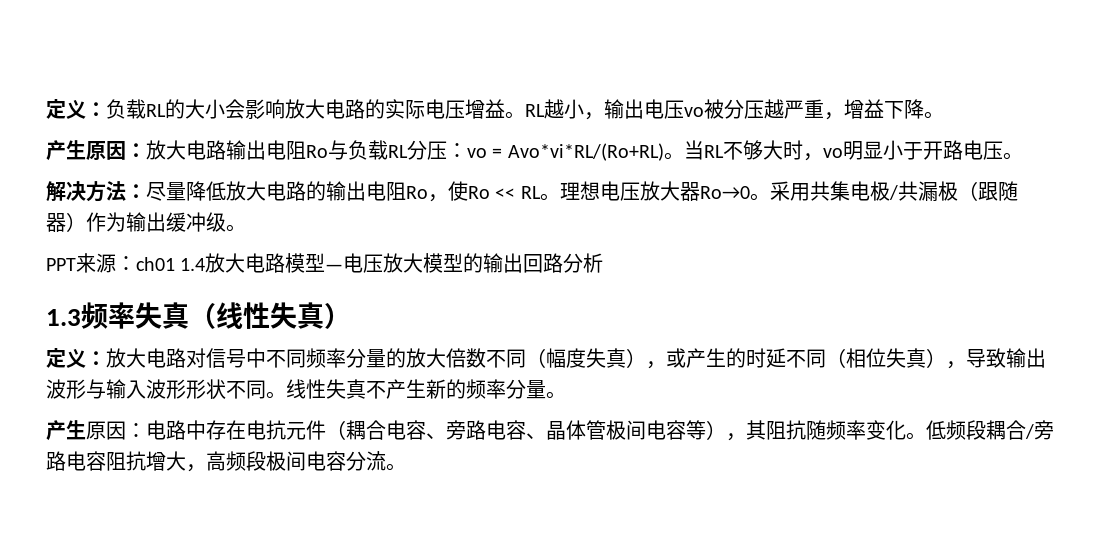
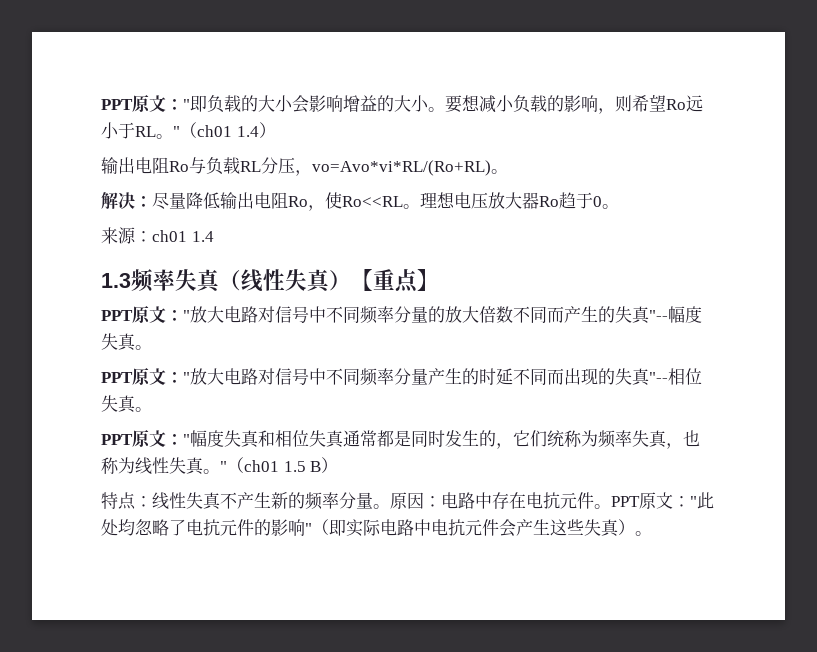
- 定义：负载RL的大小会影响放大电路的实际电压增益。RL越小，输出电压vo被分压越严重，增益下降。
- 产生原因：放大电路输出电阻Ro与负载RL分压：vo = Avo*vi*RL/(Ro+RL)。当RL不够大时，vo明显小于开路电压。
+ PPT原文："即负载的大小会影响增益的大小。要想减小负载的影响，则希望Ro远小于RL。"（ch01 1.4）
+ 输出电阻Ro与负载RL分压，vo=Avo*vi*RL/(Ro+RL)。
- 解决方法：尽量降低放大电路的输出电阻Ro，使Ro << RL。
+ 解决：尽量降低输出电阻Ro，使Ro<<RL。
- 理想电压放大器Ro→0。采用共集电极/共漏极（跟随器）作为输出缓冲级。
- PPT来源：ch01 1.4放大电路模型—电压放大模型的输出回路分析
+ 理想电压放大器Ro趋于0。
+ 来源：ch01 1.4
- 1.3频率失真（线性失真）
- 定义：放大电路对信号中不同频率分量的放大倍数不同（幅度失真），或产生的时延不同（相位失真），导致输出波形与输入波形形状不同。线性失真不产生新的频率分量。
- 产生原因：电路中存在电抗元件（耦合电容、旁路电容、晶体管极间电容等），其阻抗随频率变化。低频段耦合/旁路电容阻抗增大，高频段极间电容分流。
+ 1.3频率失真（线性失真）【重点】
+ PPT原文："放大电路对信号中不同频率分量的放大倍数不同而产生的失真"--幅度失真。
+ PPT原文："放大电路对信号中不同频率分量产生的时延不同而出现的失真"--相位失真。
+ PPT原文："幅度失真和相位失真通常都是同时发生的，它们统称为频率失真，也称为线性失真。"（ch01 1.5 B）
+ 特点：线性失真不产生新的频率分量。原因：电路中存在电抗元件。PPT原文："此处均忽略了电抗元件的影响"（即实际电路中电抗元件会产生这些失真）。

